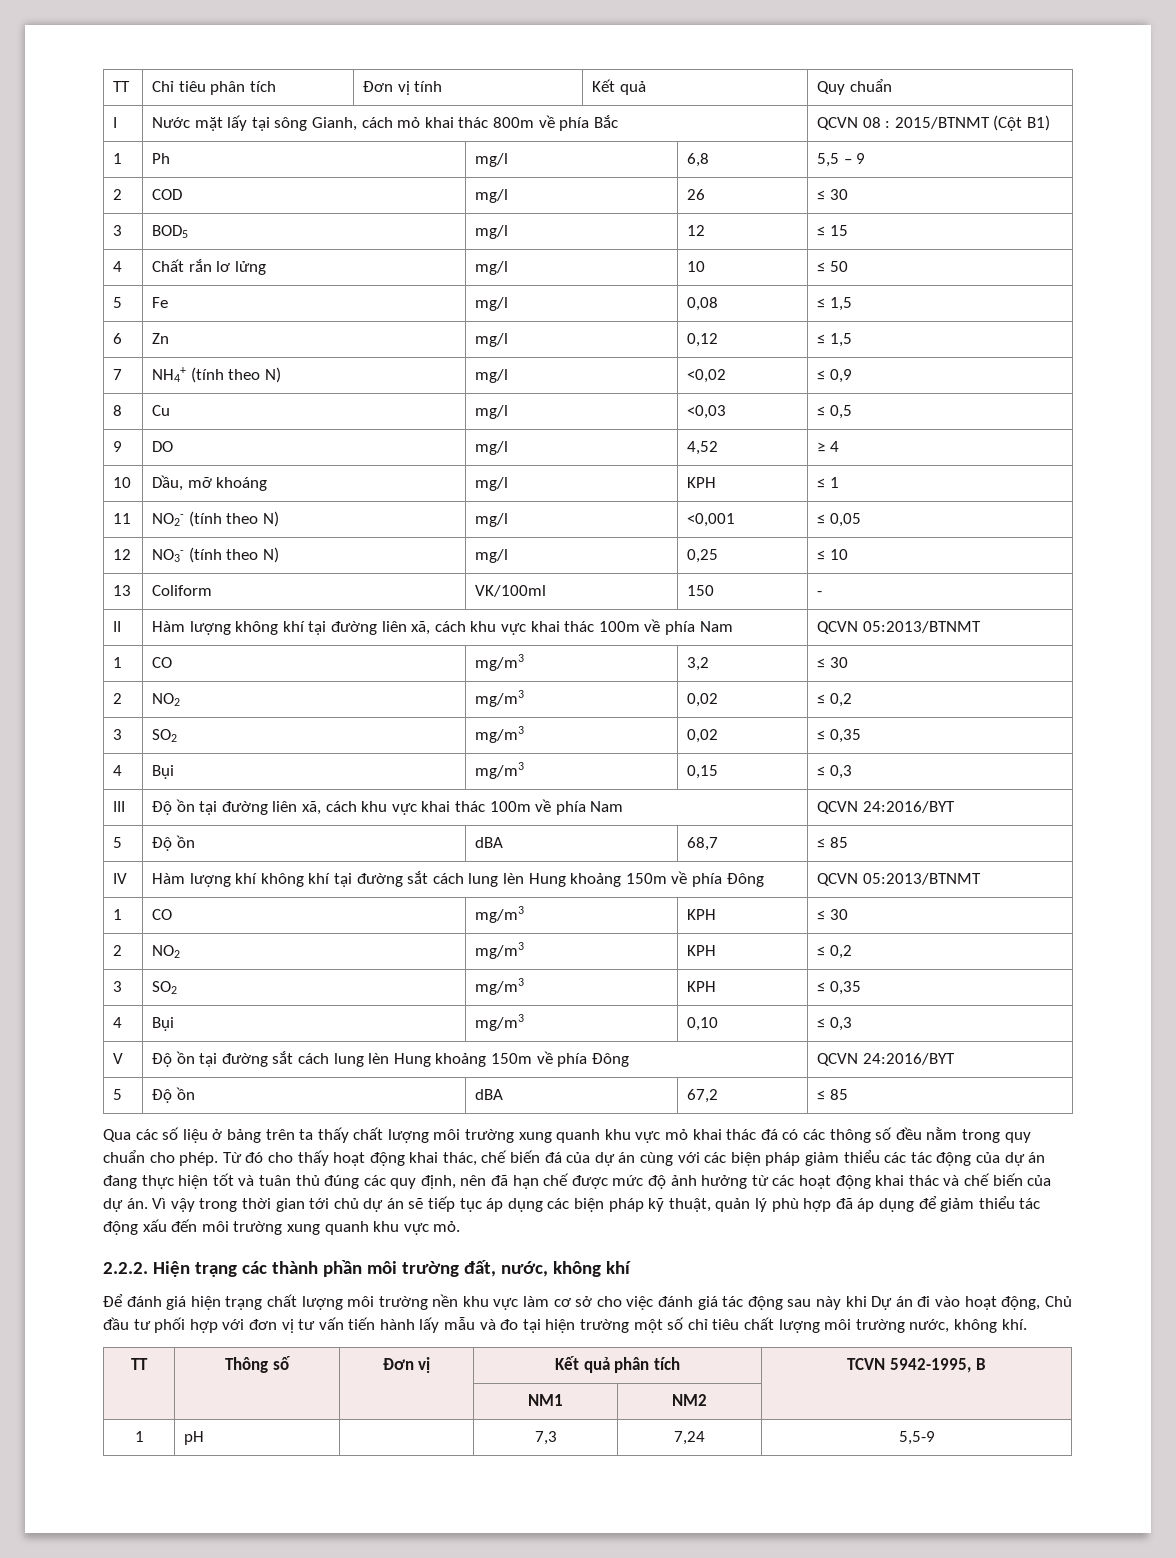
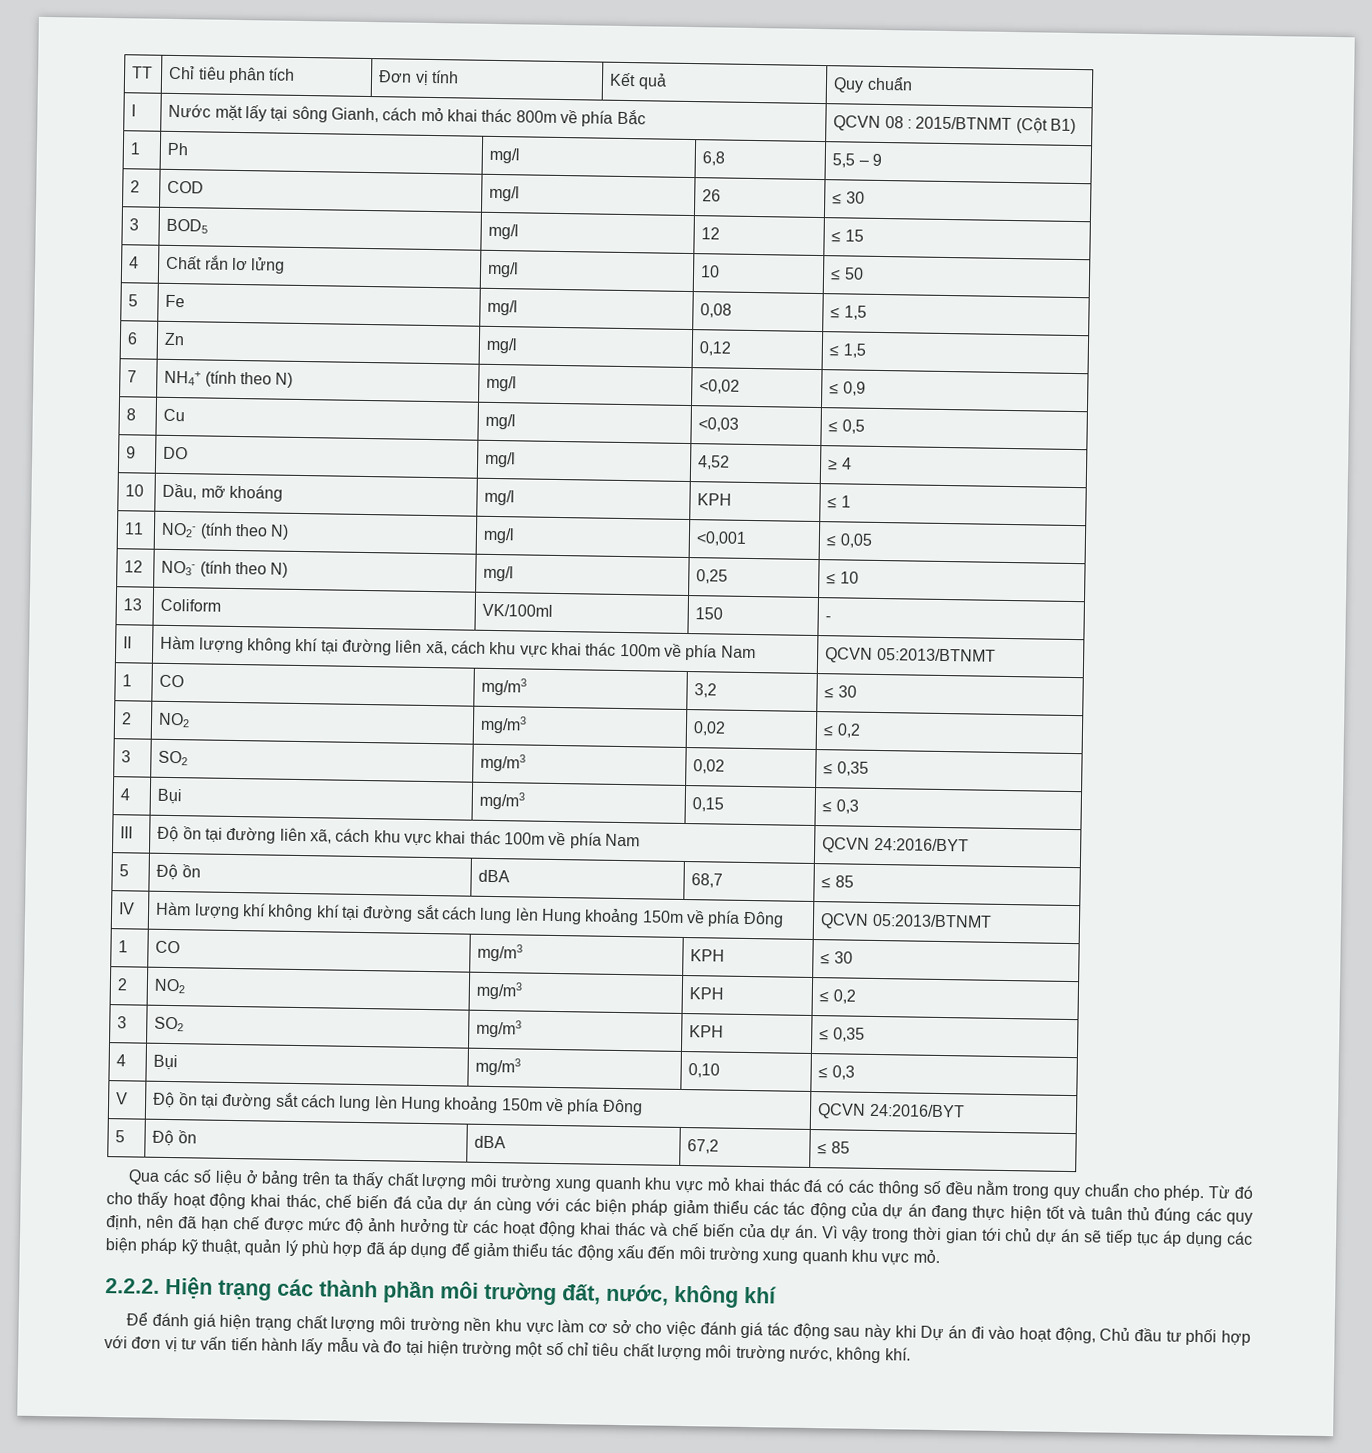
- TT | Thông số | Đơn vị | Kết quả phân tích | TCVN 5942-1995, B
- | | | NM1 | NM2 |
- 1 | pH | | 7,3 | 7,24 | 5,5-9

